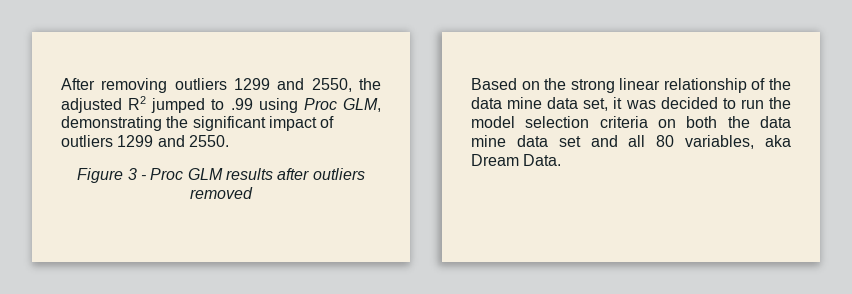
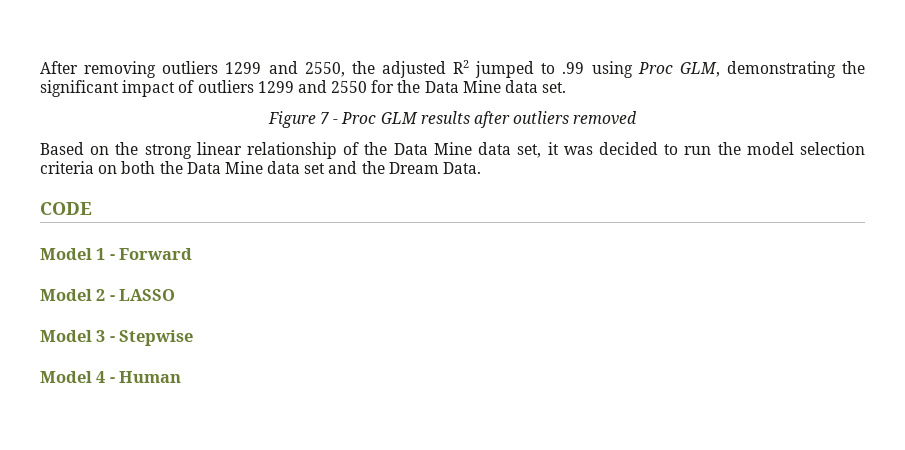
- After removing outliers 1299 and 2550, the adjusted R2 jumped to .99 using Proc GLM, demonstrating the significant impact of outliers 1299 and 2550.
+ After removing outliers 1299 and 2550, the adjusted R2 jumped to .99 using Proc GLM, demonstrating the significant impact of outliers 1299 and 2550 for the Data Mine data set.
- Figure 3 - Proc GLM results after outliers removed
+ Figure 7 - Proc GLM results after outliers removed
- Based on the strong linear relationship of the data mine data set, it was decided to run the model selection criteria on both the data mine data set and all 80 variables, aka Dream Data.
+ Based on the strong linear relationship of the Data Mine data set, it was decided to run the model selection criteria on both the Data Mine data set and the Dream Data.
+ CODE
+ Model 1 - Forward
+ Model 2 - LASSO
+ Model 3 - Stepwise
+ Model 4 - Human

